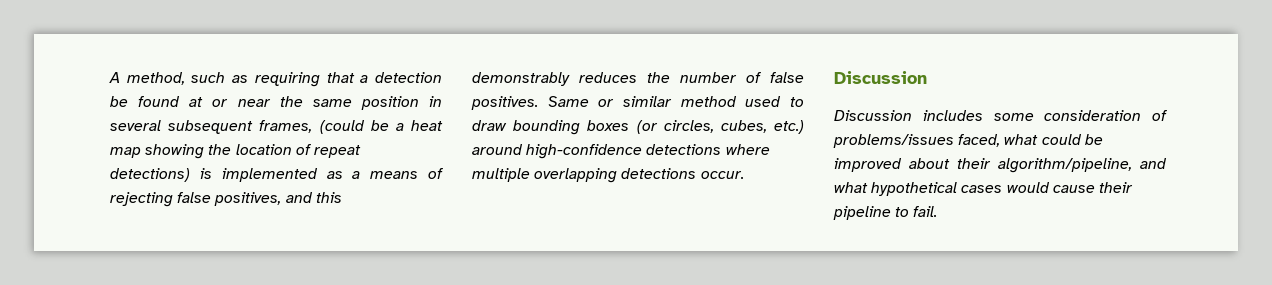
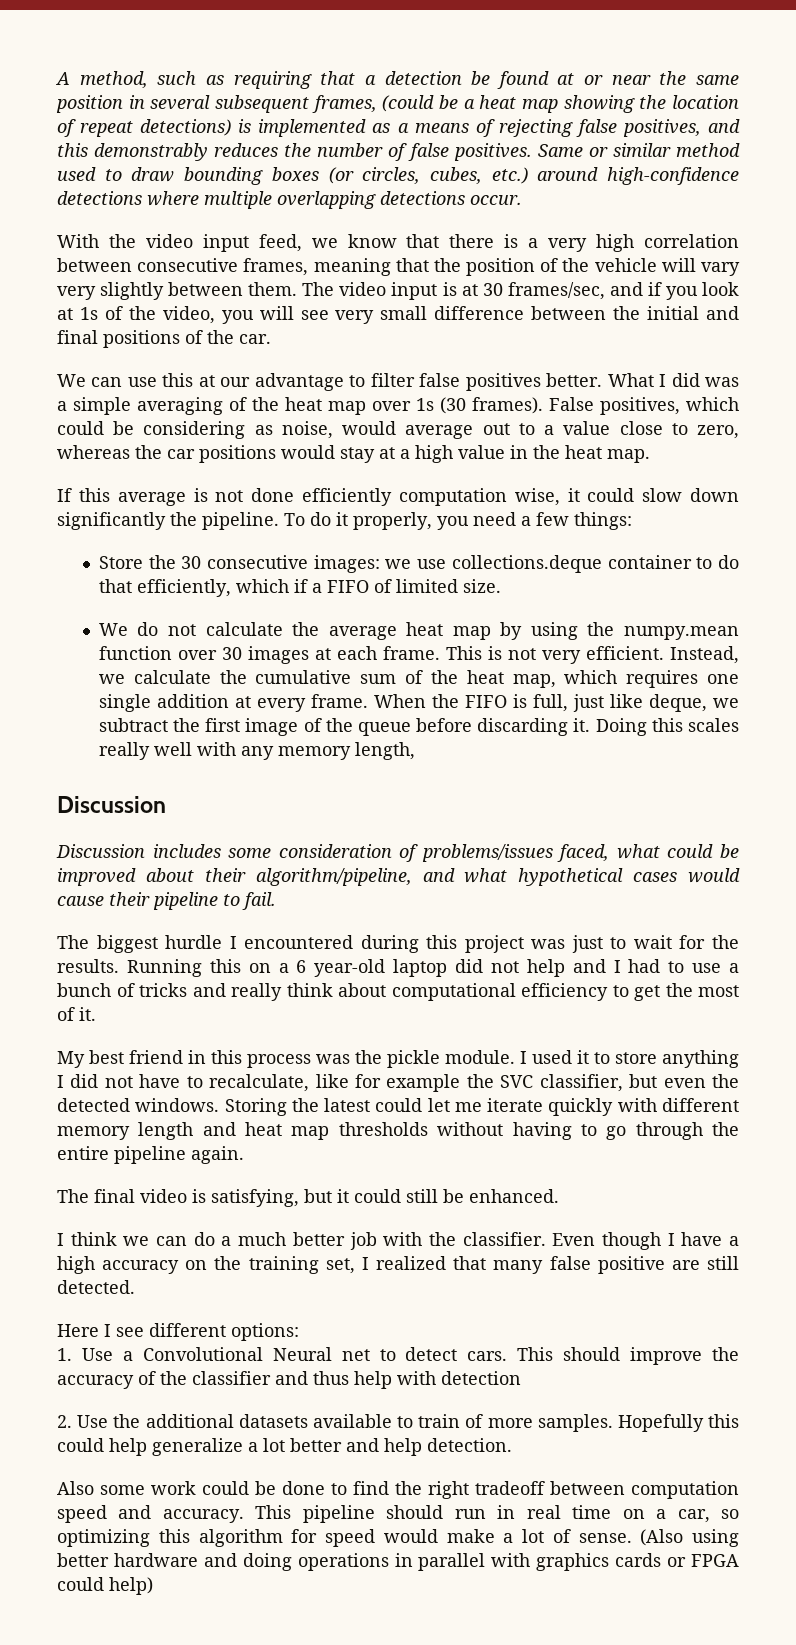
+ With the video input feed, we know that there is a very high correlation between consecutive frames, meaning that the position of the vehicle will vary very slightly between them. The video input is at 30 frames/sec, and if you look at 1s of the video, you will see very small difference between the initial and final positions of the car.
+ We can use this at our advantage to filter false positives better. What I did was a simple averaging of the heat map over 1s (30 frames). False positives, which could be considering as noise, would average out to a value close to zero, whereas the car positions would stay at a high value in the heat map.
+ If this average is not done efficiently computation wise, it could slow down significantly the pipeline. To do it properly, you need a few things:
+ Store the 30 consecutive images: we use collections.deque container to do that efficiently, which if a FIFO of limited size.
+ We do not calculate the average heat map by using the numpy.mean function over 30 images at each frame. This is not very efficient. Instead, we calculate the cumulative sum of the heat map, which requires one single addition at every frame. When the FIFO is full, just like deque, we subtract the first image of the queue before discarding it. Doing this scales really well with any memory length,
+ The biggest hurdle I encountered during this project was just to wait for the results. Running this on a 6 year-old laptop did not help and I had to use a bunch of tricks and really think about computational efficiency to get the most of it.
+ My best friend in this process was the pickle module. I used it to store anything I did not have to recalculate, like for example the SVC classifier, but even the detected windows. Storing the latest could let me iterate quickly with different memory length and heat map thresholds without having to go through the entire pipeline again.
+ The final video is satisfying, but it could still be enhanced.
+ I think we can do a much better job with the classifier. Even though I have a high accuracy on the training set, I realized that many false positive are still detected.
+ Here I see different options:
+ 1. Use a Convolutional Neural net to detect cars. This should improve the accuracy of the classifier and thus help with detection
+ 2. Use the additional datasets available to train of more samples. Hopefully this could help generalize a lot better and help detection.
+ Also some work could be done to find the right tradeoff between computation speed and accuracy. This pipeline should run in real time on a car, so optimizing this algorithm for speed would make a lot of sense. (Also using better hardware and doing operations in parallel with graphics cards or FPGA could help)

